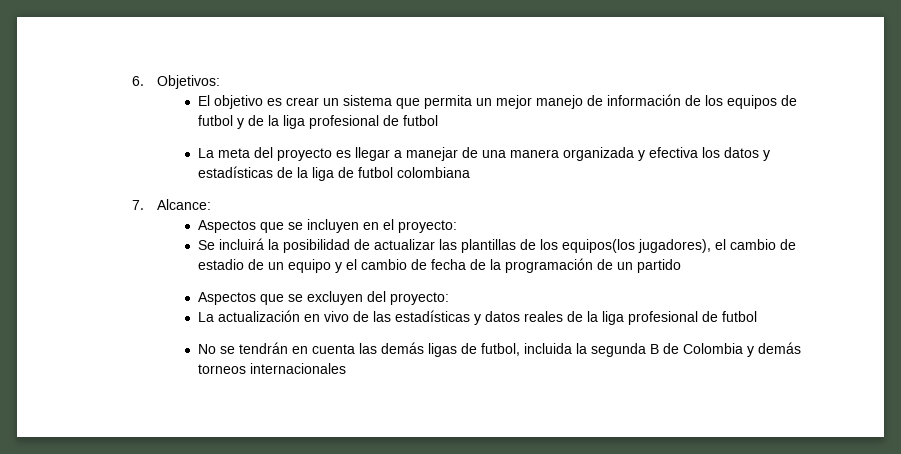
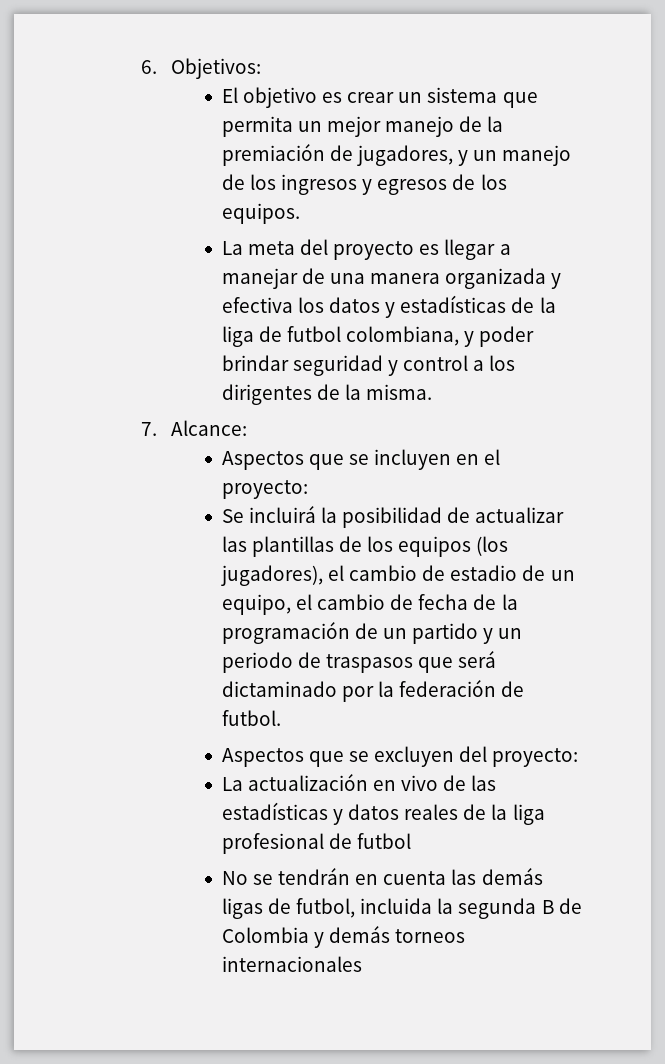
- El objetivo es crear un sistema que permita un mejor manejo de información de los equipos de futbol y de la liga profesional de futbol
+ El objetivo es crear un sistema que permita un mejor manejo de la premiación de jugadores, y un manejo de los ingresos y egresos de los equipos.
- La meta del proyecto es llegar a manejar de una manera organizada y efectiva los datos y estadísticas de la liga de futbol colombiana
+ La meta del proyecto es llegar a manejar de una manera organizada y efectiva los datos y estadísticas de la liga de futbol colombiana, y poder brindar seguridad y control a los dirigentes de la misma.
- Se incluirá la posibilidad de actualizar las plantillas de los equipos(los jugadores), el cambio de estadio de un equipo y el cambio de fecha de la programación de un partido
+ Se incluirá la posibilidad de actualizar las plantillas de los equipos (los jugadores), el cambio de estadio de un equipo, el cambio de fecha de la programación de un partido y un periodo de traspasos que será dictaminado por la federación de futbol.

